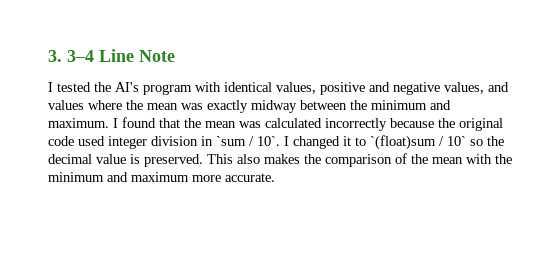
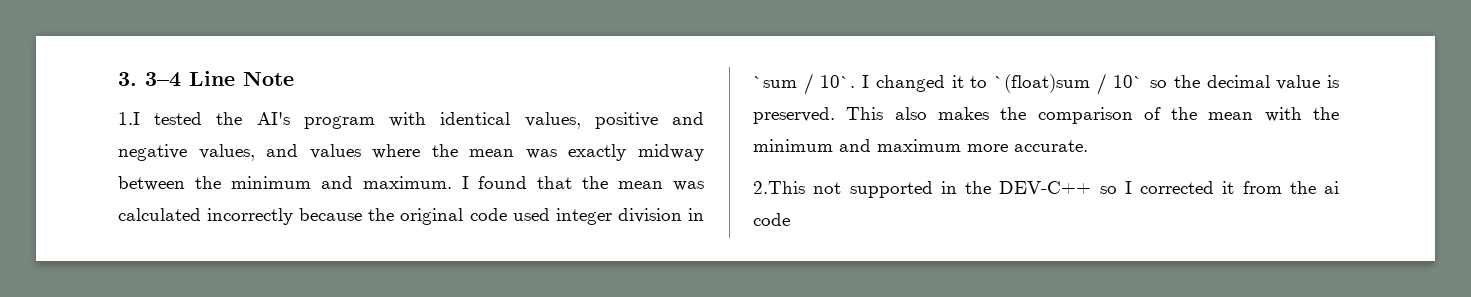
- I tested the AI's program with identical values, positive and negative values, and values where the mean was exactly midway between the minimum and maximum.
+ 1.I tested the AI's program with identical values, positive and negative values, and values where the mean was exactly midway between the minimum and maximum.
+ 2.This not supported in the DEV-C++ so I corrected it from the ai code

